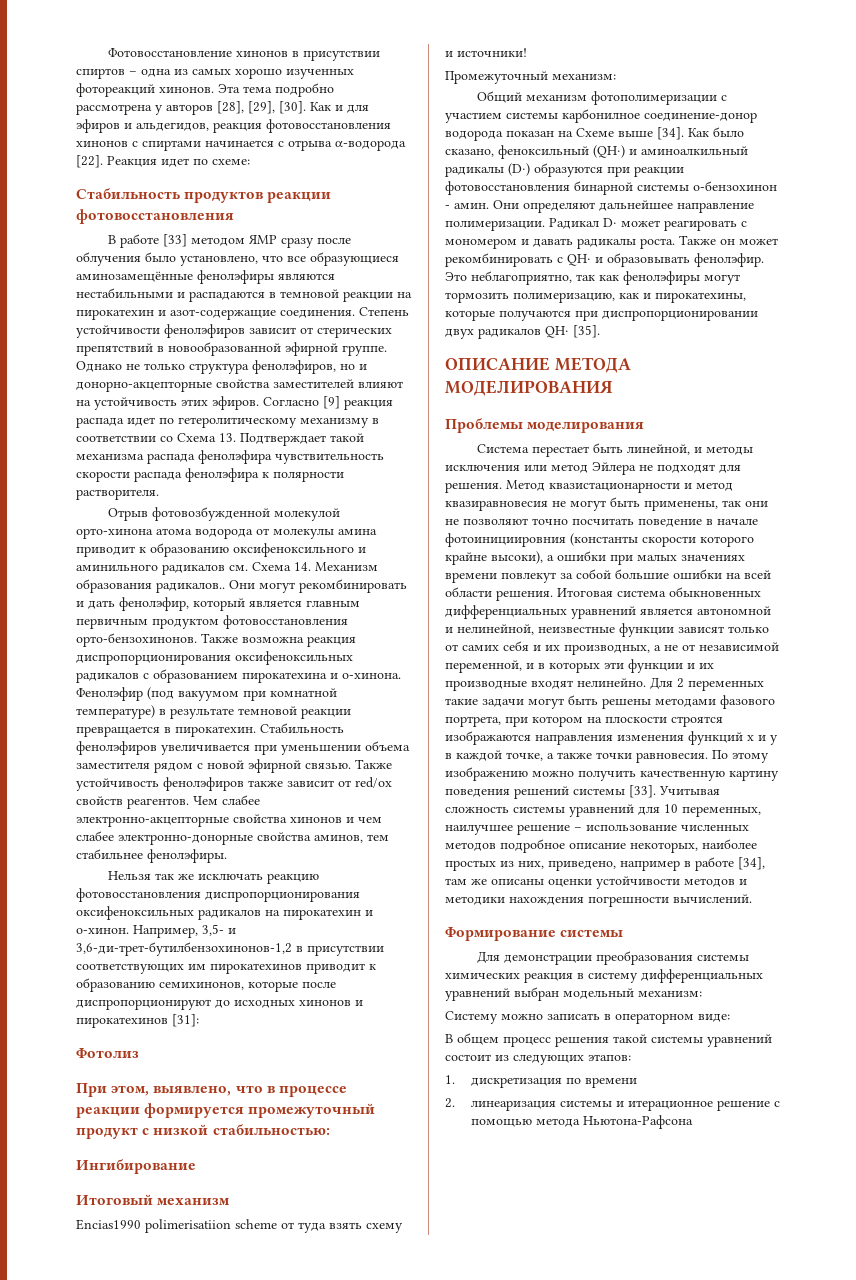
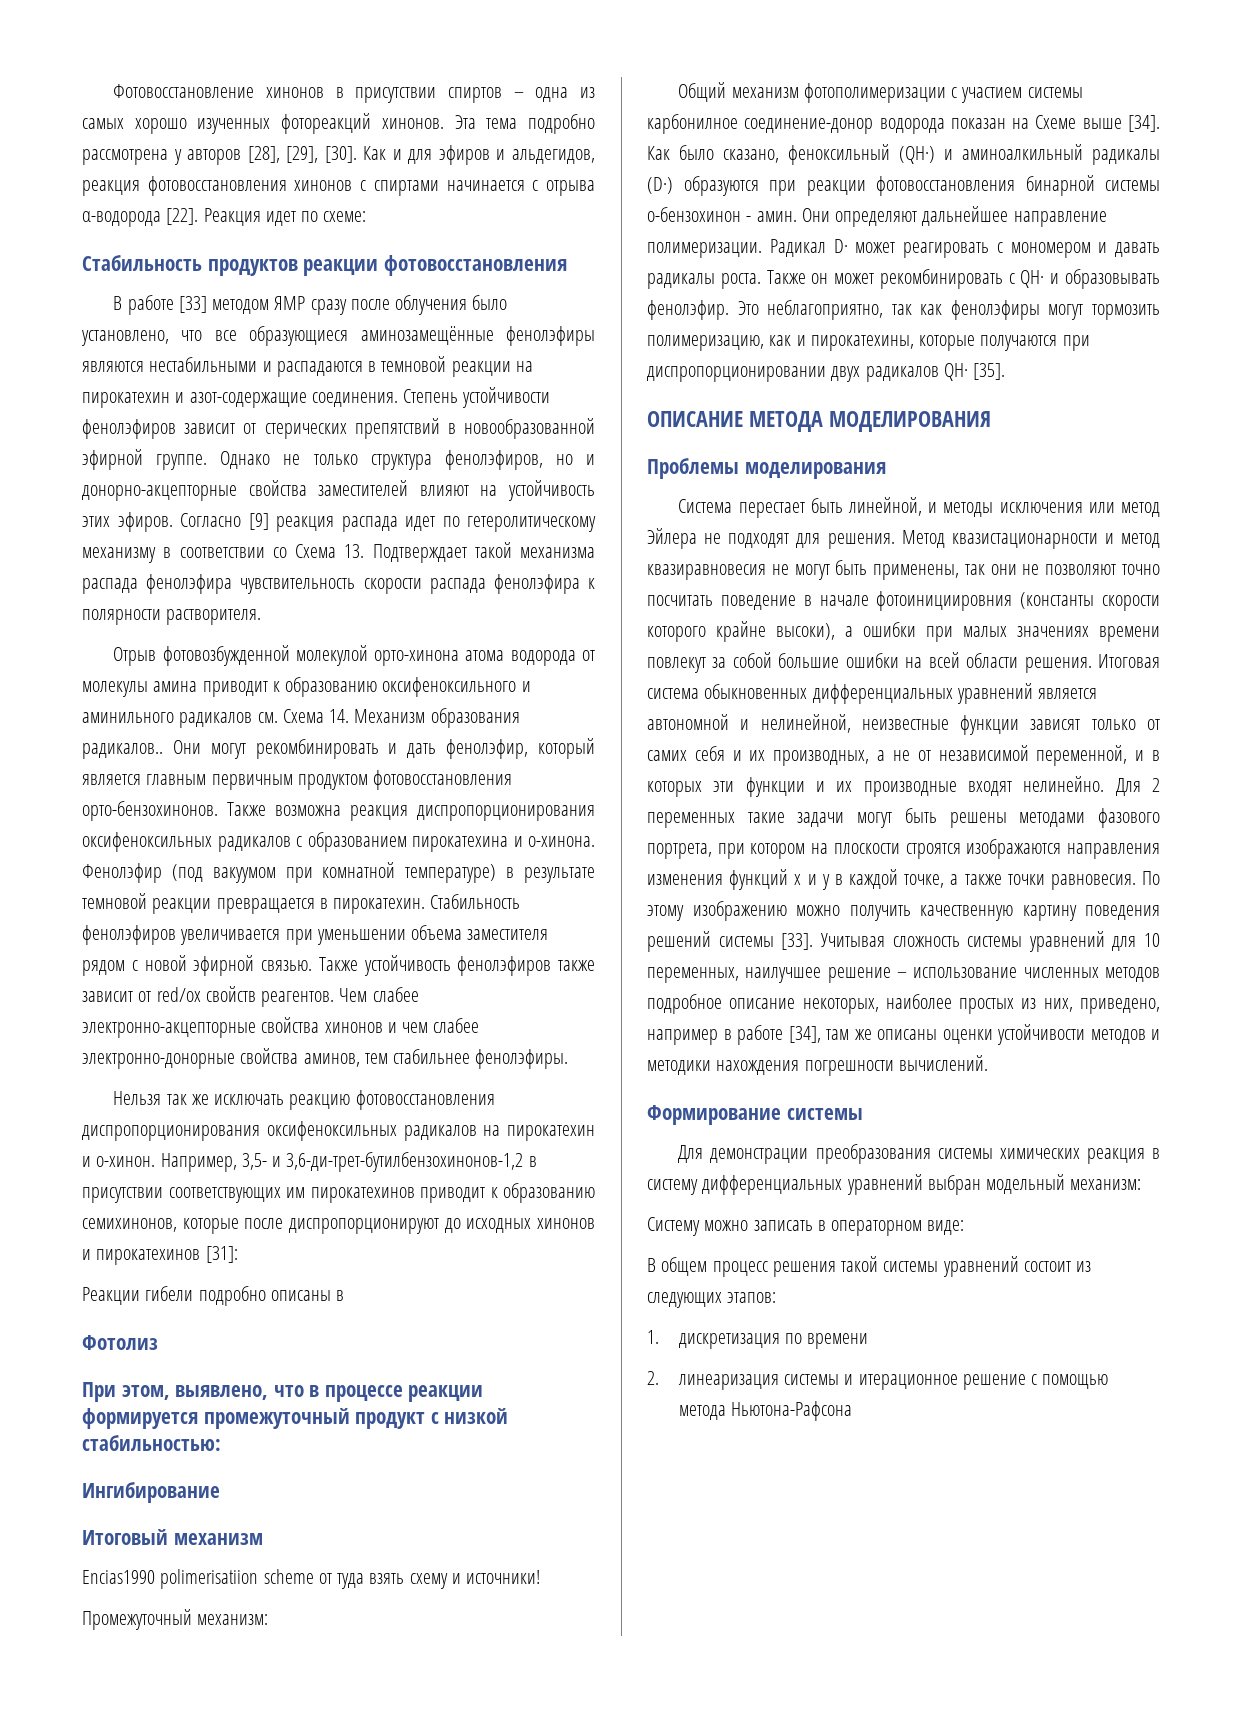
+ Реакции гибели подробно описаны в

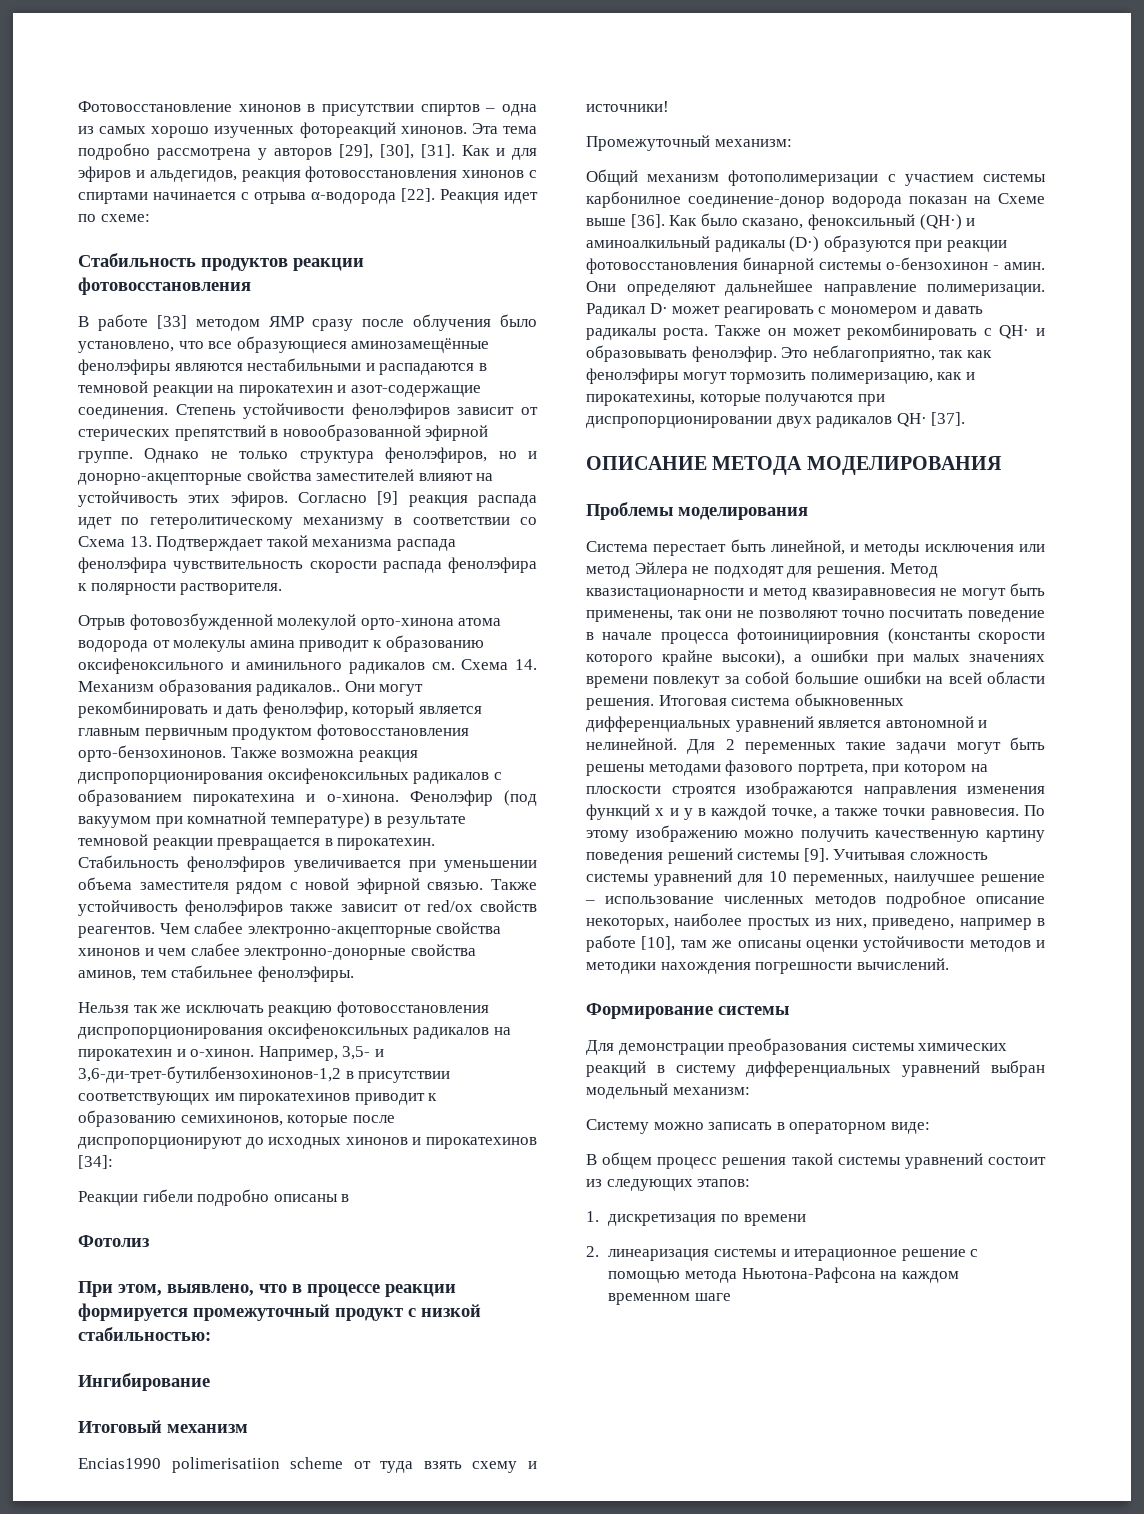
- Эта тема подробно рассмотрена у авторов [28], [29], [30].
+ Эта тема подробно рассмотрена у авторов [29], [30], [31].
- Например, 3,5- и 3,6-ди-трет-бутилбензохинонов-1,2 в присутствии соответствующих им пирокатехинов приводит к образованию семихинонов, которые после диспропорционируют до исходных хинонов и пирокатехинов [31]:
+ Например, 3,5- и 3,6-ди-трет-бутилбензохинонов-1,2 в присутствии соответствующих им пирокатехинов приводит к образованию семихинонов, которые после диспропорционируют до исходных хинонов и пирокатехинов [34]:
- Общий механизм фотополимеризации с участием системы карбонилное соединение-донор водорода показан на Схеме выше [34].
+ Общий механизм фотополимеризации с участием системы карбонилное соединение-донор водорода показан на Схеме выше [36].
- Это неблагоприятно, так как фенолэфиры могут тормозить полимеризацию, как и пирокатехины, которые получаются при диспропорционировании двух радикалов QH· [35].
+ Это неблагоприятно, так как фенолэфиры могут тормозить полимеризацию, как и пирокатехины, которые получаются при диспропорционировании двух радикалов QH· [37].
- Метод квазистационарности и метод квазиравновесия не могут быть применены, так они не позволяют точно посчитать поведение в начале фотоинициировния (константы скорости которого крайне высоки), а ошибки при малых значениях времени повлекут за собой большие ошибки на всей области решения.
+ Метод квазистационарности и метод квазиравновесия не могут быть применены, так они не позволяют точно посчитать поведение в начале процесса фотоинициировния (константы скорости которого крайне высоки), а ошибки при малых значениях времени повлекут за собой большие ошибки на всей области решения.
- Итоговая система обыкновенных дифференциальных уравнений является автономной и нелинейной, неизвестные функции зависят только от самих себя и их производных, а не от независимой переменной, и в которых эти функции и их производные входят нелинейно.
+ Итоговая система обыкновенных дифференциальных уравнений является автономной и нелинейной.
- По этому изображению можно получить качественную картину поведения решений системы [33].
+ По этому изображению можно получить качественную картину поведения решений системы [9].
- Учитывая сложность системы уравнений для 10 переменных, наилучшее решение – использование численных методов подробное описание некоторых, наиболее простых из них, приведено, например в работе [34], там же описаны оценки устойчивости методов и методики нахождения погрешности вычислений.
+ Учитывая сложность системы уравнений для 10 переменных, наилучшее решение – использование численных методов подробное описание некоторых, наиболее простых из них, приведено, например в работе [10], там же описаны оценки устойчивости методов и методики нахождения погрешности вычислений.
- Для демонстрации преобразования системы химических реакция в систему дифференциальных уравнений выбран модельный механизм:
+ Для демонстрации преобразования системы химических реакций в систему дифференциальных уравнений выбран модельный механизм:
- 2. линеаризация системы и итерационное решение с помощью метода Ньютона-Рафсона
+ 2. линеаризация системы и итерационное решение с помощью метода Ньютона-Рафсона на каждом временном шаге

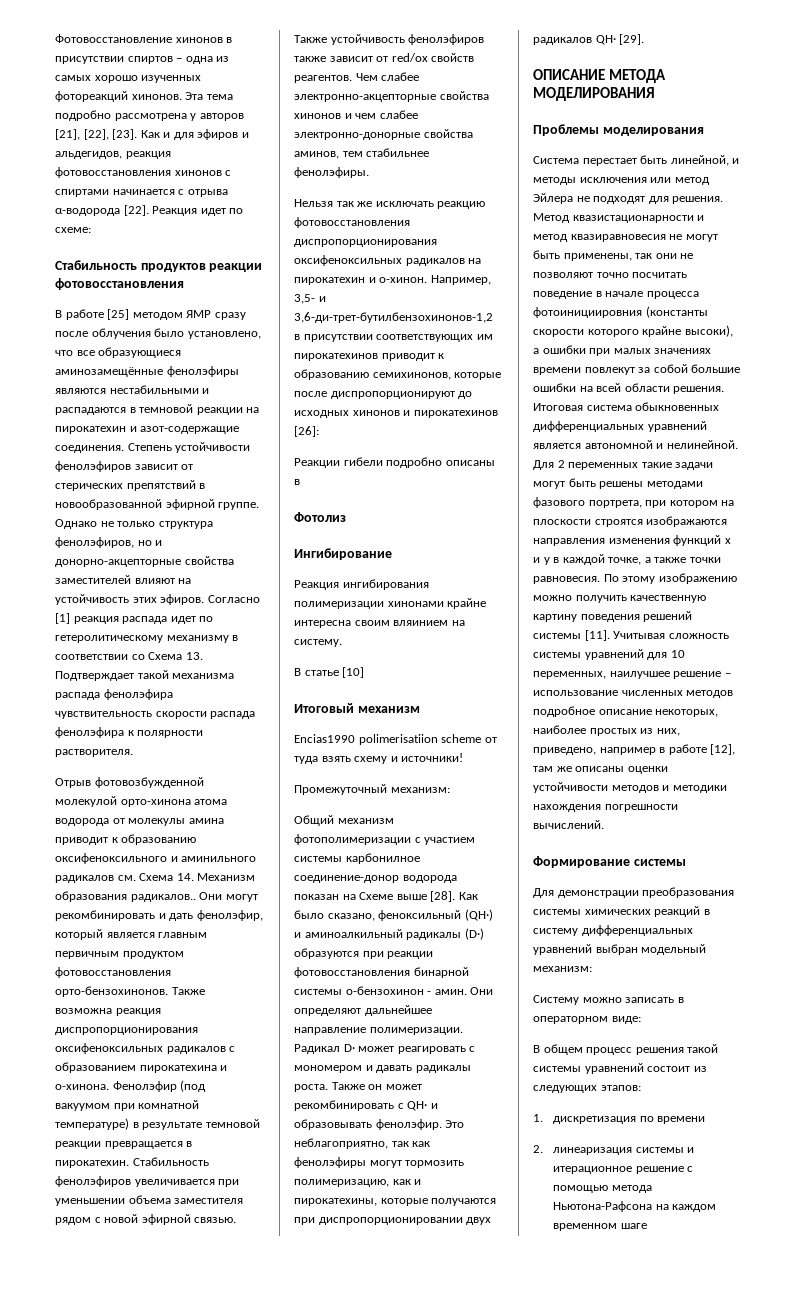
- Эта тема подробно рассмотрена у авторов [29], [30], [31].
+ Эта тема подробно рассмотрена у авторов [21], [22], [23].
- В работе [33] методом ЯМР сразу после облучения было установлено, что все образующиеся аминозамещённые фенолэфиры являются нестабильными и распадаются в темновой реакции на пирокатехин и азот-содержащие соединения.
+ В работе [25] методом ЯМР сразу после облучения было установлено, что все образующиеся аминозамещённые фенолэфиры являются нестабильными и распадаются в темновой реакции на пирокатехин и азот-содержащие соединения.
- Согласно [9] реакция распада идет по гетеролитическому механизму в соответствии со Схема 13. Подтверждает такой механизма распада фенолэфира чувствительность скорости распада фенолэфира к полярности растворителя.
+ Согласно [1] реакция распада идет по гетеролитическому механизму в соответствии со Схема 13. Подтверждает такой механизма распада фенолэфира чувствительность скорости распада фенолэфира к полярности растворителя.
- Например, 3,5- и 3,6-ди-трет-бутилбензохинонов-1,2 в присутствии соответствующих им пирокатехинов приводит к образованию семихинонов, которые после диспропорционируют до исходных хинонов и пирокатехинов [34]:
+ Например, 3,5- и 3,6-ди-трет-бутилбензохинонов-1,2 в присутствии соответствующих им пирокатехинов приводит к образованию семихинонов, которые после диспропорционируют до исходных хинонов и пирокатехинов [26]:
- При этом, выявлено, что в процессе реакции формируется промежуточный продукт с низкой стабильностью:
  Ингибирование
+ Реакция ингибирования полимеризации хинонами крайне интересна своим вляинием на систему.
+ В статье [10]
- Общий механизм фотополимеризации с участием системы карбонилное соединение-донор водорода показан на Схеме выше [36].
+ Общий механизм фотополимеризации с участием системы карбонилное соединение-донор водорода показан на Схеме выше [28].
- Это неблагоприятно, так как фенолэфиры могут тормозить полимеризацию, как и пирокатехины, которые получаются при диспропорционировании двух радикалов QH· [37].
+ Это неблагоприятно, так как фенолэфиры могут тормозить полимеризацию, как и пирокатехины, которые получаются при диспропорционировании двух радикалов QH· [29].
- По этому изображению можно получить качественную картину поведения решений системы [9].
+ По этому изображению можно получить качественную картину поведения решений системы [11].
- Учитывая сложность системы уравнений для 10 переменных, наилучшее решение – использование численных методов подробное описание некоторых, наиболее простых из них, приведено, например в работе [10], там же описаны оценки устойчивости методов и методики нахождения погрешности вычислений.
+ Учитывая сложность системы уравнений для 10 переменных, наилучшее решение – использование численных методов подробное описание некоторых, наиболее простых из них, приведено, например в работе [12], там же описаны оценки устойчивости методов и методики нахождения погрешности вычислений.

